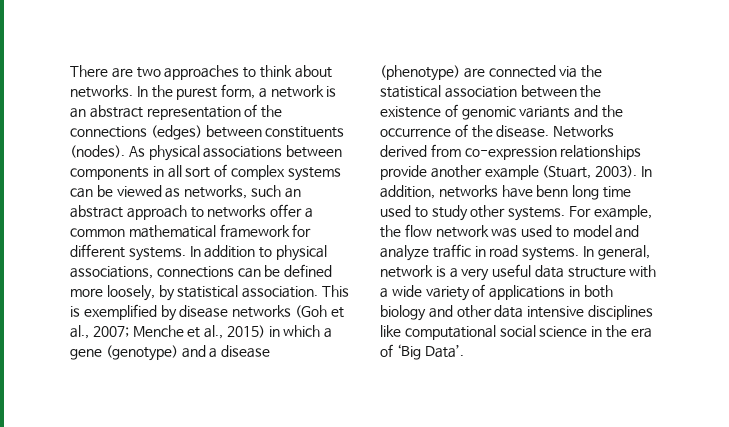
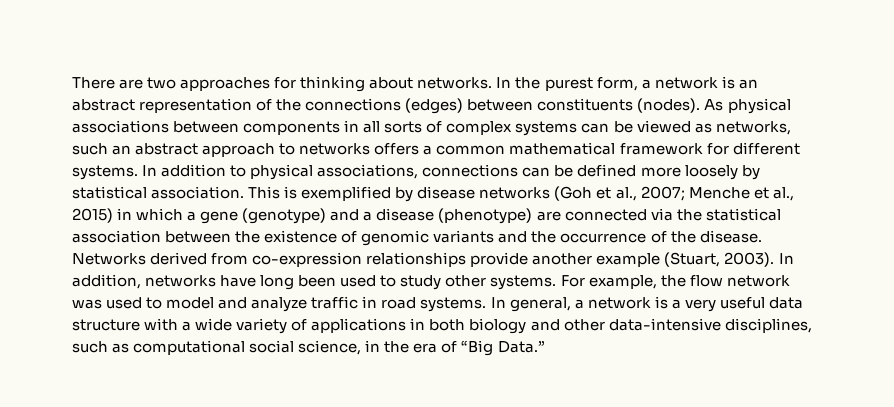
- There are two approaches to think about networks.
+ There are two approaches for thinking about networks.
- As physical associations between components in all sort of complex systems can be viewed as networks, such an abstract approach to networks offer a common mathematical framework for different systems.
+ As physical associations between components in all sorts of complex systems can be viewed as networks, such an abstract approach to networks offers a common mathematical framework for different systems.
- In addition to physical associations, connections can be defined more loosely, by statistical association.
+ In addition to physical associations, connections can be defined more loosely by statistical association.
- In addition, networks have benn long time used to study other systems.
+ In addition, networks have long been used to study other systems.
- In general, network is a very useful data structure with a wide variety of applications in both biology and other data intensive disciplines like computational social science in the era of ‘Big Data’.
+ In general, a network is a very useful data structure with a wide variety of applications in both biology and other data-intensive disciplines, such as computational social science, in the era of “Big Data.”

